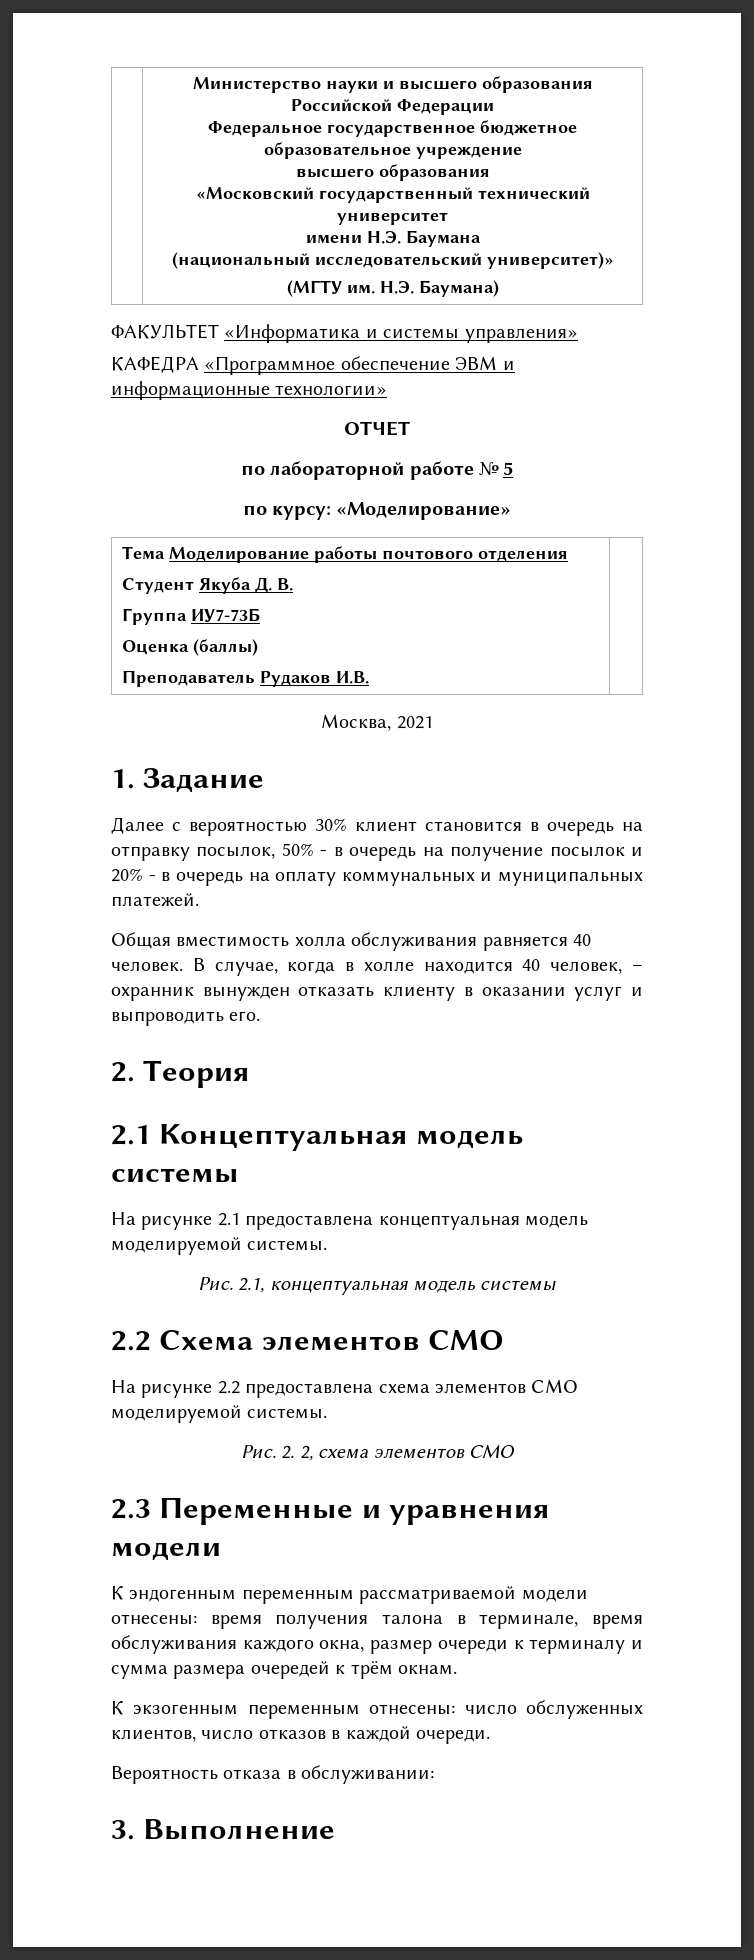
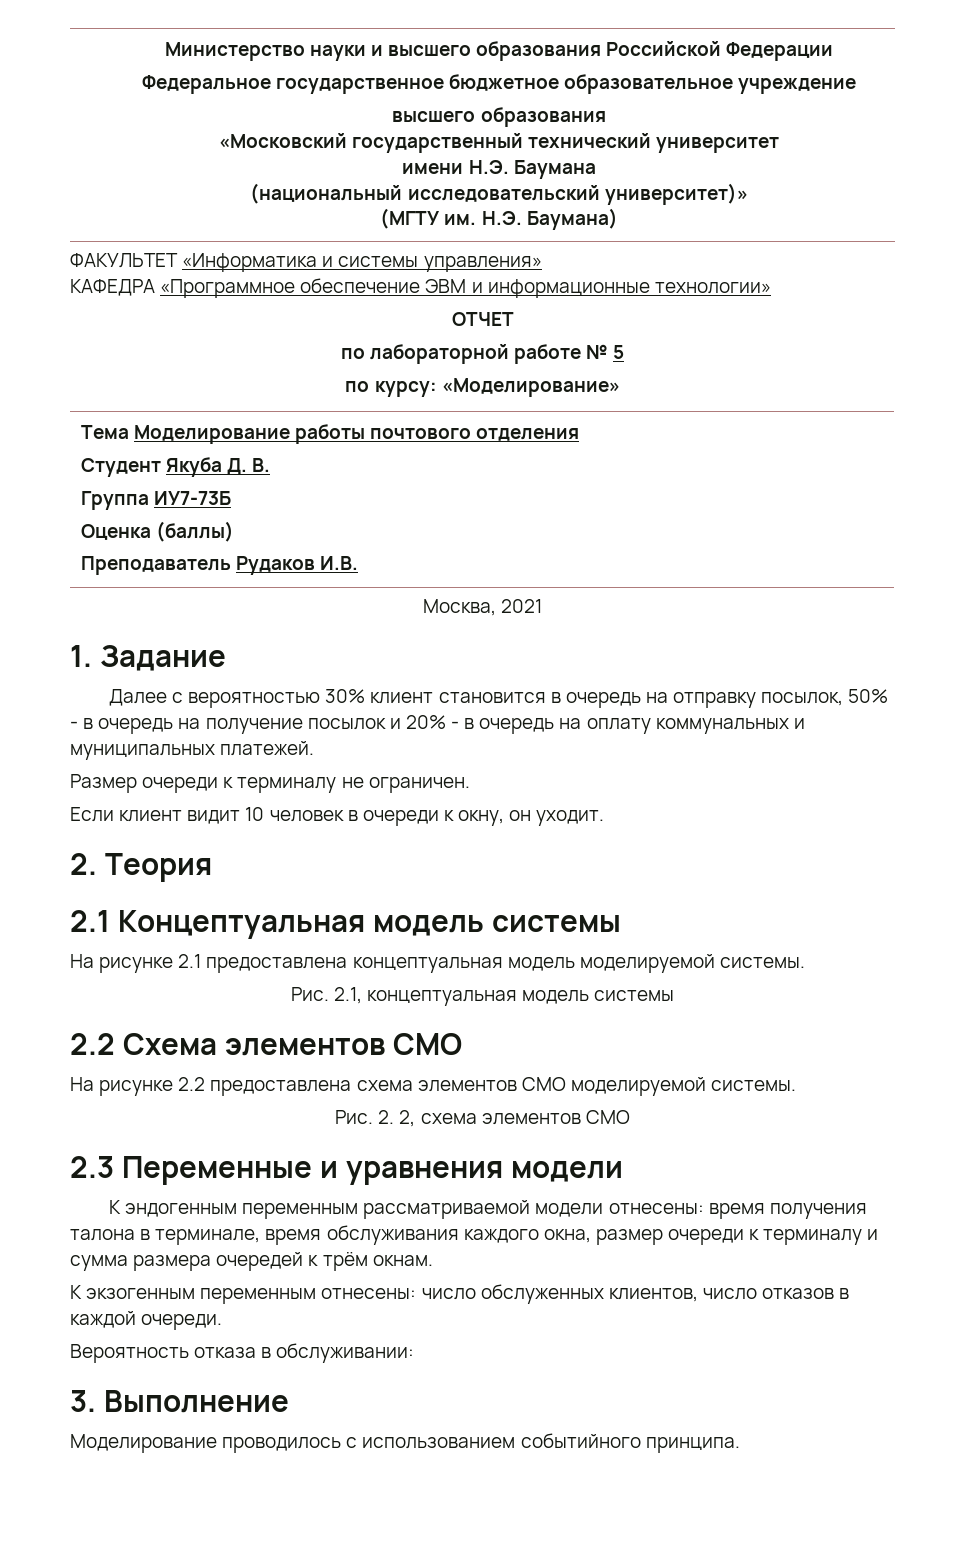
- Общая вместимость холла обслуживания равняется 40 человек. В случае, когда в холле находится 40 человек, – охранник вынужден отказать клиенту в оказании услуг и выпроводить его.
+ Размер очереди к терминалу не ограничен.
+ Если клиент видит 10 человек в очереди к окну, он уходит.
+ Моделирование проводилось с использованием событийного принципа.

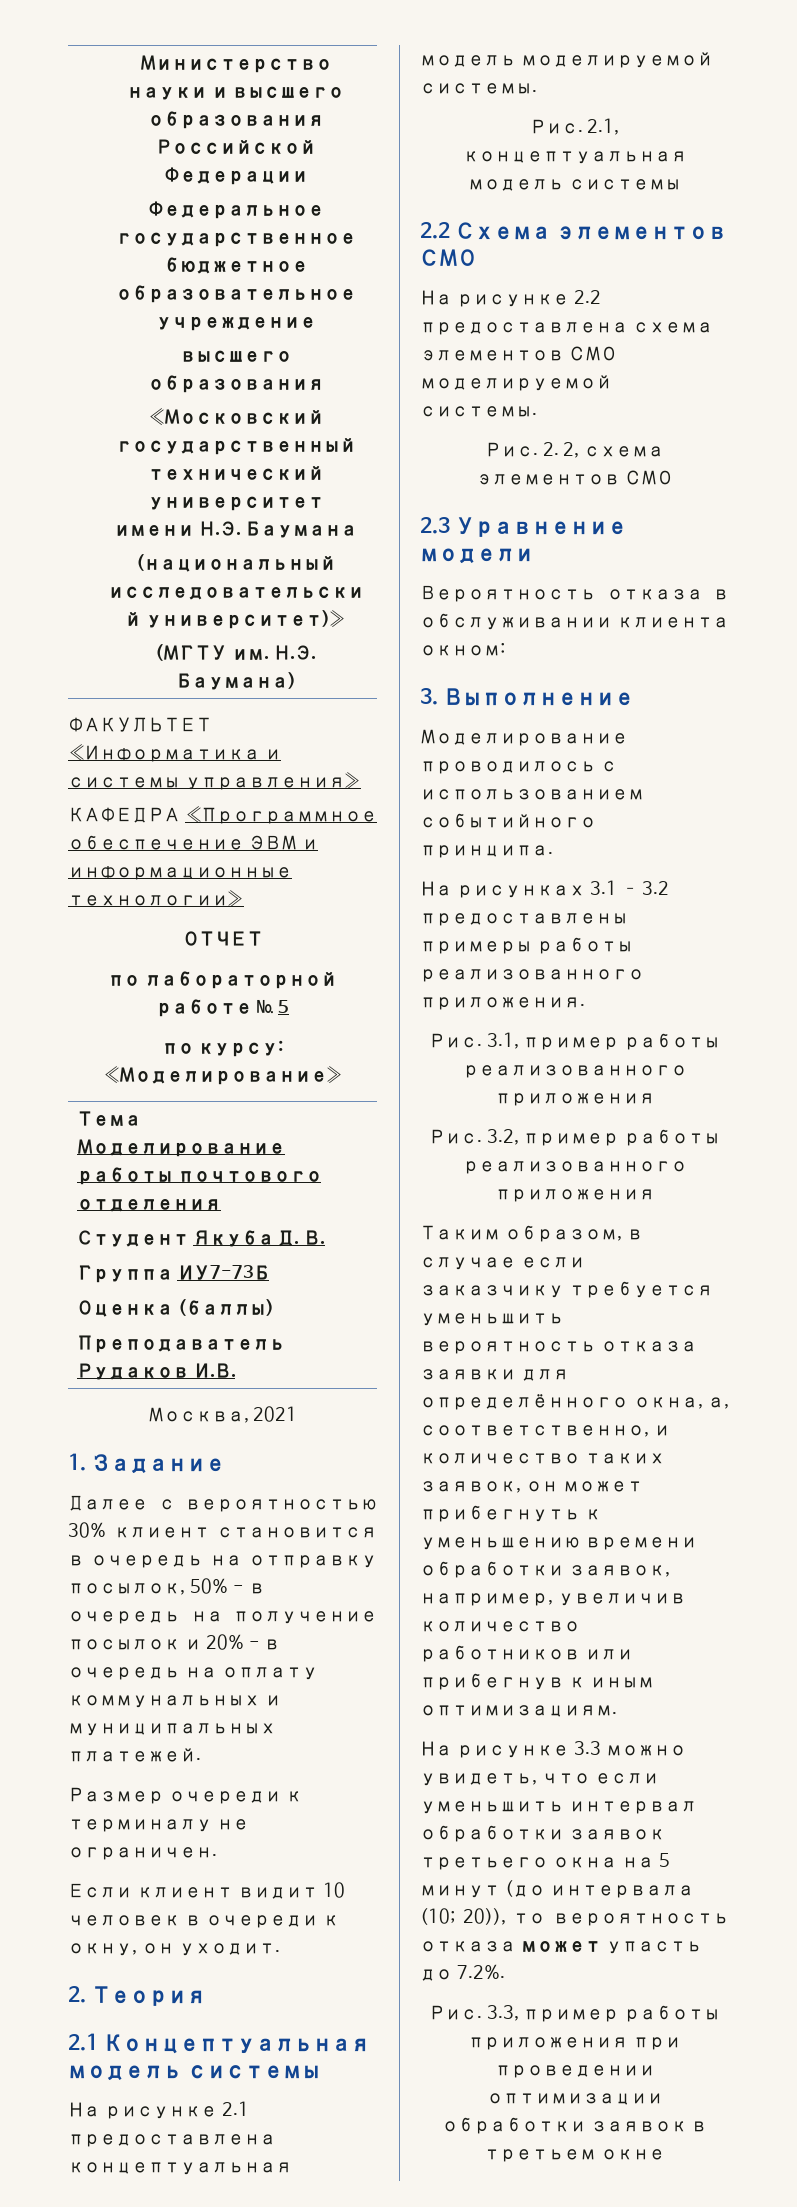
- 2.3 Переменные и уравнения модели
- К эндогенным переменным рассматриваемой модели отнесены: время получения талона в терминале, время обслуживания каждого окна, размер очереди к терминалу и сумма размера очередей к трём окнам.
- К экзогенным переменным отнесены: число обслуженных клиентов, число отказов в каждой очереди.
+ 2.3 Уравнение модели
- Вероятность отказа в обслуживании:
+ Вероятность отказа в обслуживании клиента окном:
+ На рисунках 3.1 – 3.2 предоставлены примеры работы реализованного приложения.
+ Рис. 3.1, пример работы реализованного приложения
+ Рис. 3.2, пример работы реализованного приложения
+ Таким образом, в случае если заказчику требуется уменьшить вероятность отказа заявки для определённого окна, а, соответственно, и количество таких заявок, он может прибегнуть к уменьшению времени обработки заявок, например, увеличив количество работников или прибегнув к иным оптимизациям.
+ На рисунке 3.3 можно увидеть, что если уменьшить интервал обработки заявок третьего окна на 5 минут (до интервала (10; 20)), то вероятность отказа может упасть до 7.2%.
+ Рис. 3.3, пример работы приложения при проведении оптимизации обработки заявок в третьем окне

